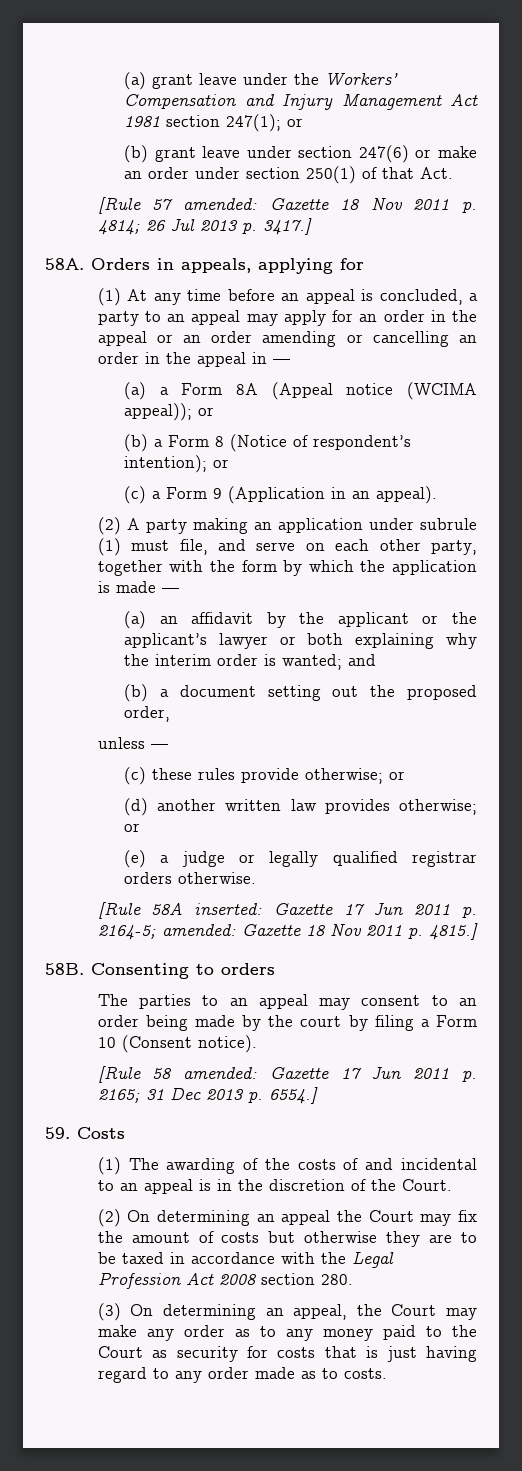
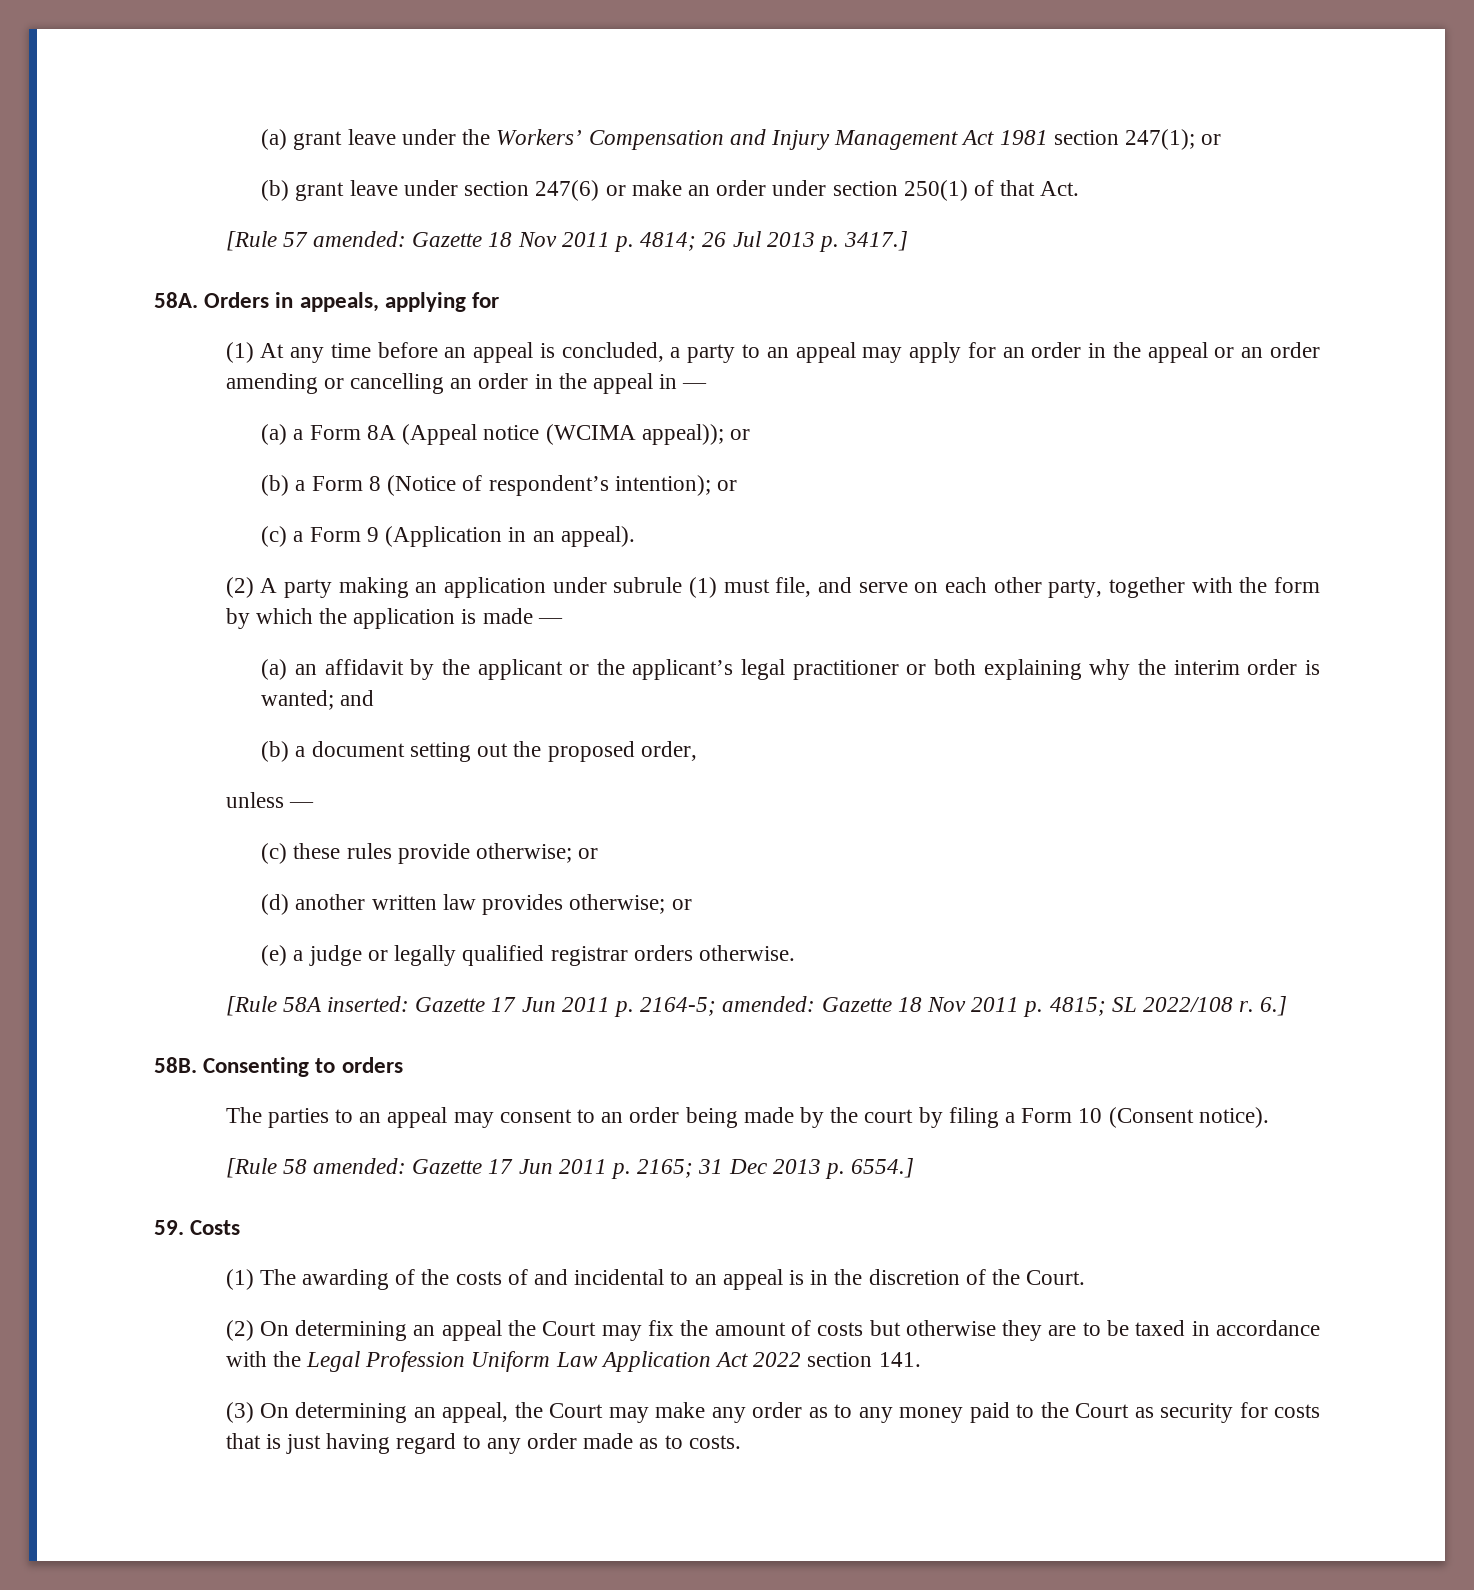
- (a) an affidavit by the applicant or the applicant’s lawyer or both explaining why the interim order is wanted; and
+ (a) an affidavit by the applicant or the applicant’s legal practitioner or both explaining why the interim order is wanted; and
- [Rule 58A inserted: Gazette 17 Jun 2011 p. 2164-5; amended: Gazette 18 Nov 2011 p. 4815.]
+ [Rule 58A inserted: Gazette 17 Jun 2011 p. 2164-5; amended: Gazette 18 Nov 2011 p. 4815; SL 2022/108 r. 6.]
- (2) On determining an appeal the Court may fix the amount of costs but otherwise they are to be taxed in accordance with the Legal Profession Act 2008 section 280.
+ (2) On determining an appeal the Court may fix the amount of costs but otherwise they are to be taxed in accordance with the Legal Profession Uniform Law Application Act 2022 section 141.

